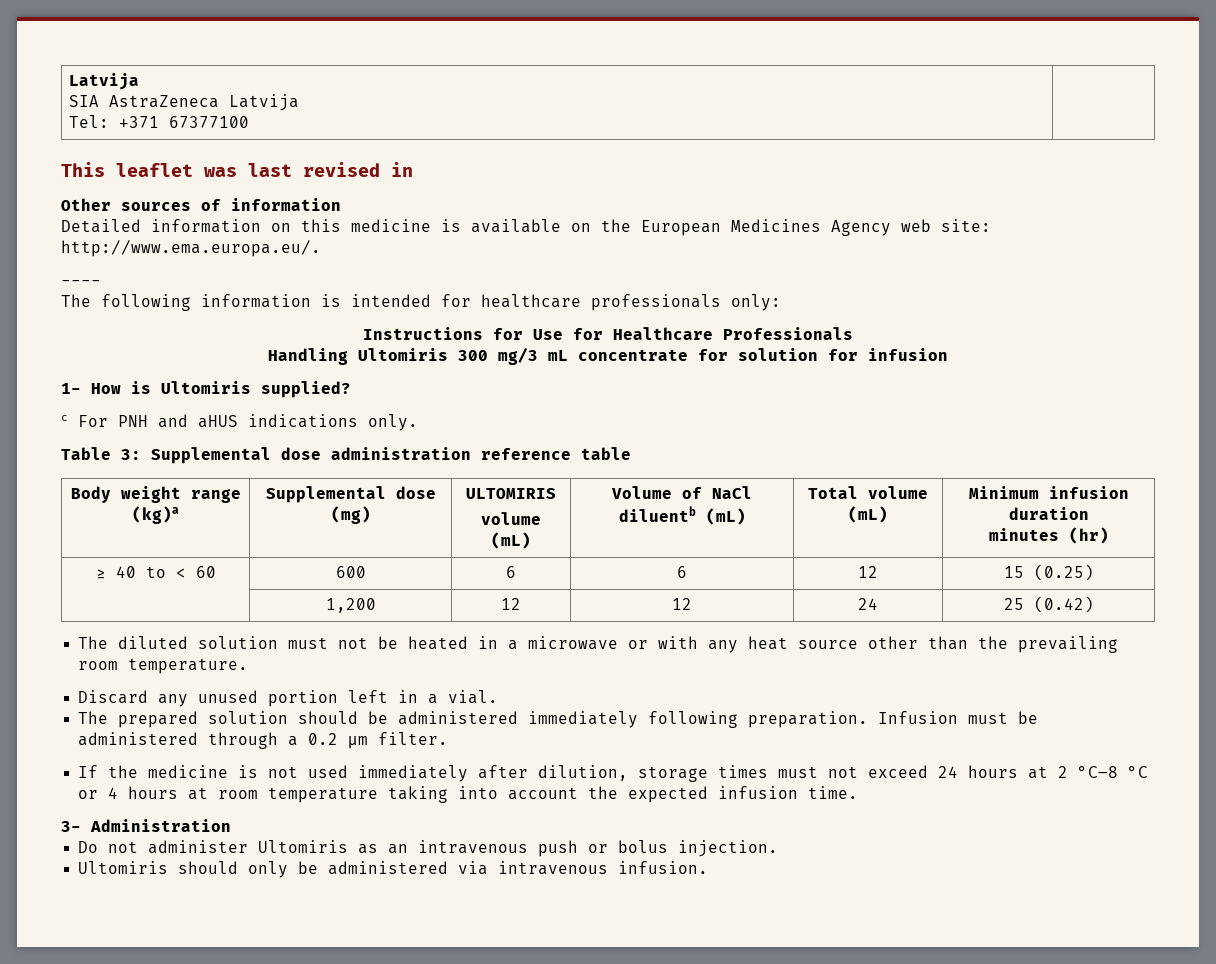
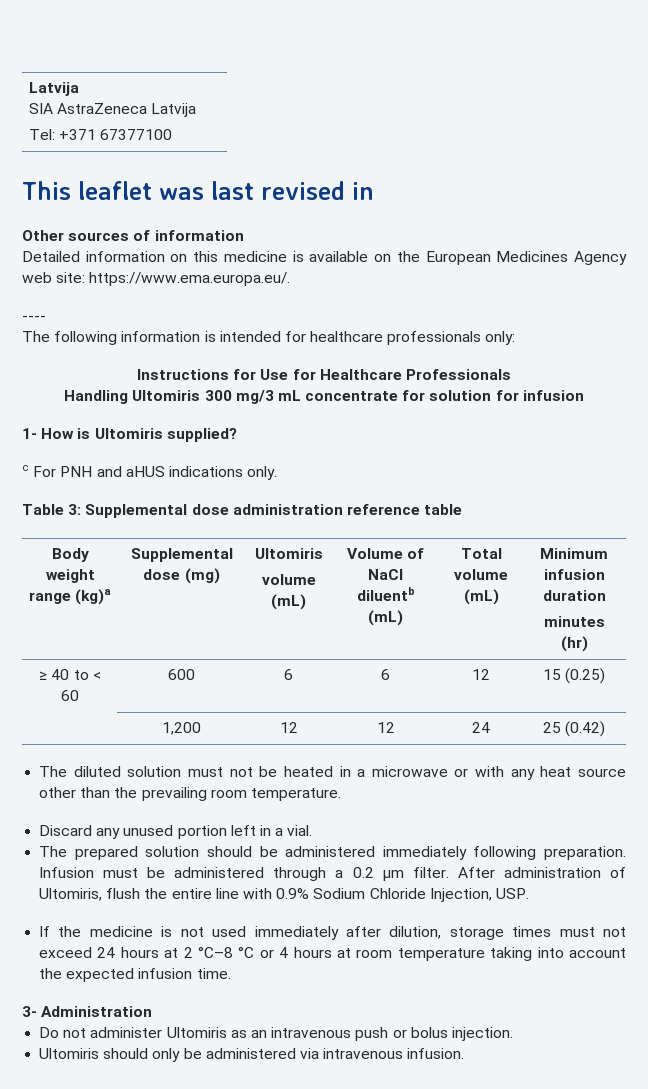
- Detailed information on this medicine is available on the European Medicines Agency web site: http://www.ema.europa.eu/.
+ Detailed information on this medicine is available on the European Medicines Agency web site: https://www.ema.europa.eu/.
- Body weight range (kg)a | Supplemental dose (mg) | ULTOMIRIS
+ Body weight range (kg)a | Supplemental dose (mg) | Ultomiris
+ After administration of Ultomiris, flush the entire line with 0.9% Sodium Chloride Injection, USP.

